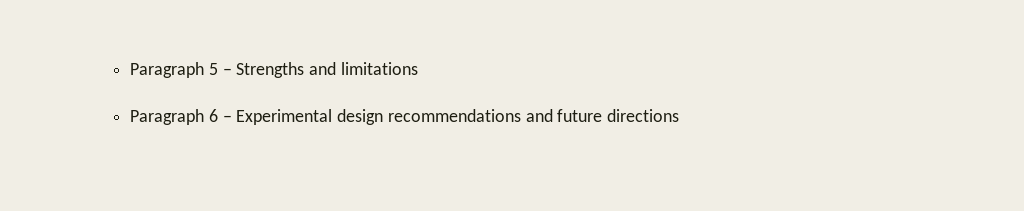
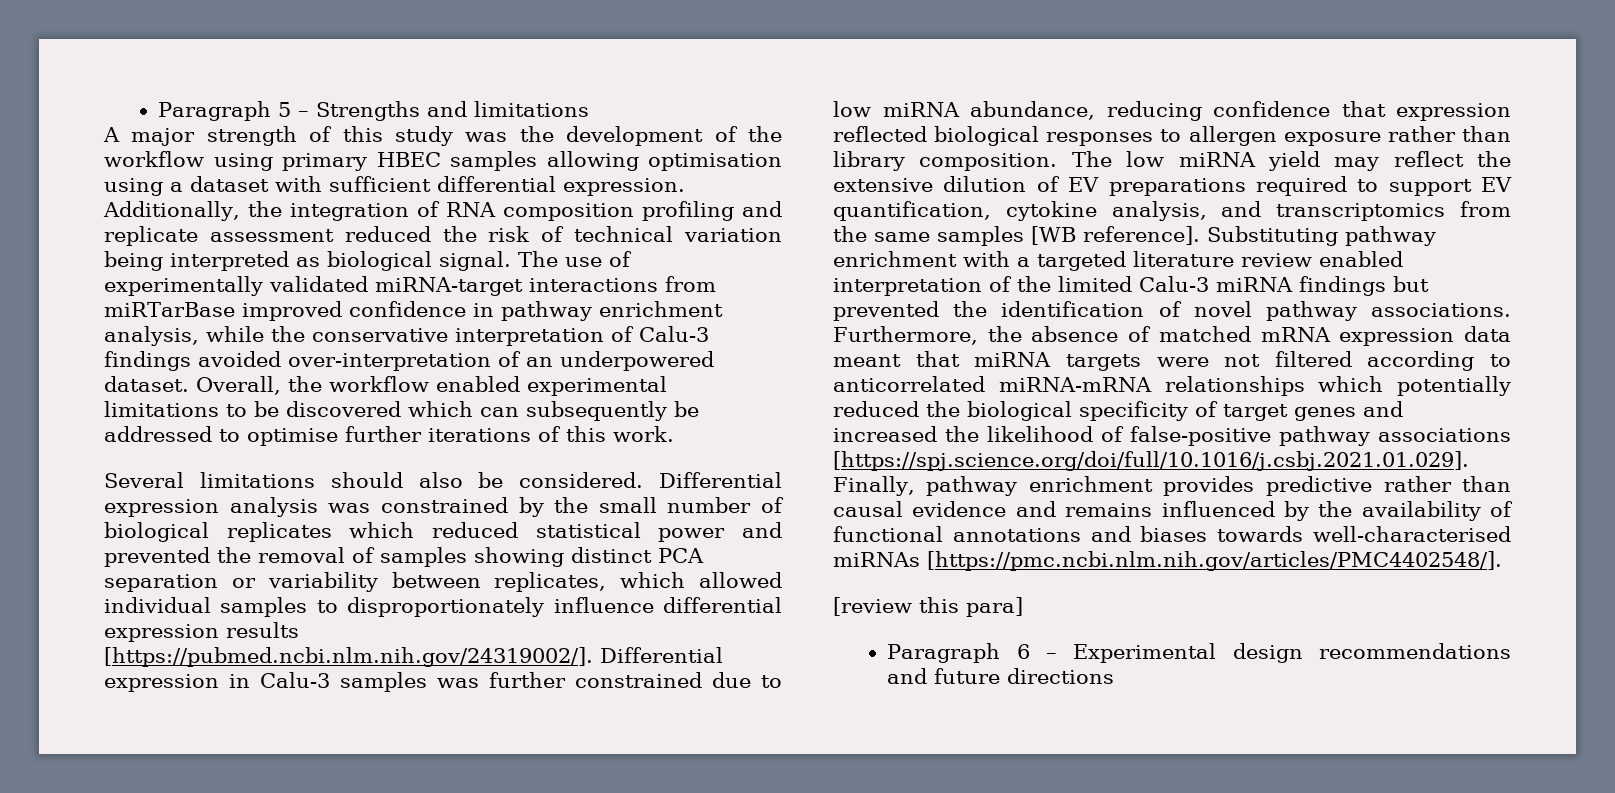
+ A major strength of this study was the development of the workflow using primary HBEC samples allowing optimisation using a dataset with sufficient differential expression. Additionally, the integration of RNA composition profiling and replicate assessment reduced the risk of technical variation being interpreted as biological signal. The use of experimentally validated miRNA-target interactions from miRTarBase improved confidence in pathway enrichment analysis, while the conservative interpretation of Calu-3 findings avoided over-interpretation of an underpowered dataset. Overall, the workflow enabled experimental limitations to be discovered which can subsequently be addressed to optimise further iterations of this work.
+ Several limitations should also be considered. Differential expression analysis was constrained by the small number of biological replicates which reduced statistical power and prevented the removal of samples showing distinct PCA separation or variability between replicates, which allowed individual samples to disproportionately influence differential expression results [https://pubmed.ncbi.nlm.nih.gov/24319002/]. Differential expression in Calu-3 samples was further constrained due to low miRNA abundance, reducing confidence that expression reflected biological responses to allergen exposure rather than library composition. The low miRNA yield may reflect the extensive dilution of EV preparations required to support EV quantification, cytokine analysis, and transcriptomics from the same samples [WB reference]. Substituting pathway enrichment with a targeted literature review enabled interpretation of the limited Calu-3 miRNA findings but prevented the identification of novel pathway associations. Furthermore, the absence of matched mRNA expression data meant that miRNA targets were not filtered according to anticorrelated miRNA-mRNA relationships which potentially reduced the biological specificity of target genes and increased the likelihood of false-positive pathway associations [https://spj.science.org/doi/full/10.1016/j.csbj.2021.01.029]. Finally, pathway enrichment provides predictive rather than causal evidence and remains influenced by the availability of functional annotations and biases towards well-characterised miRNAs [https://pmc.ncbi.nlm.nih.gov/articles/PMC4402548/].
+ [review this para]

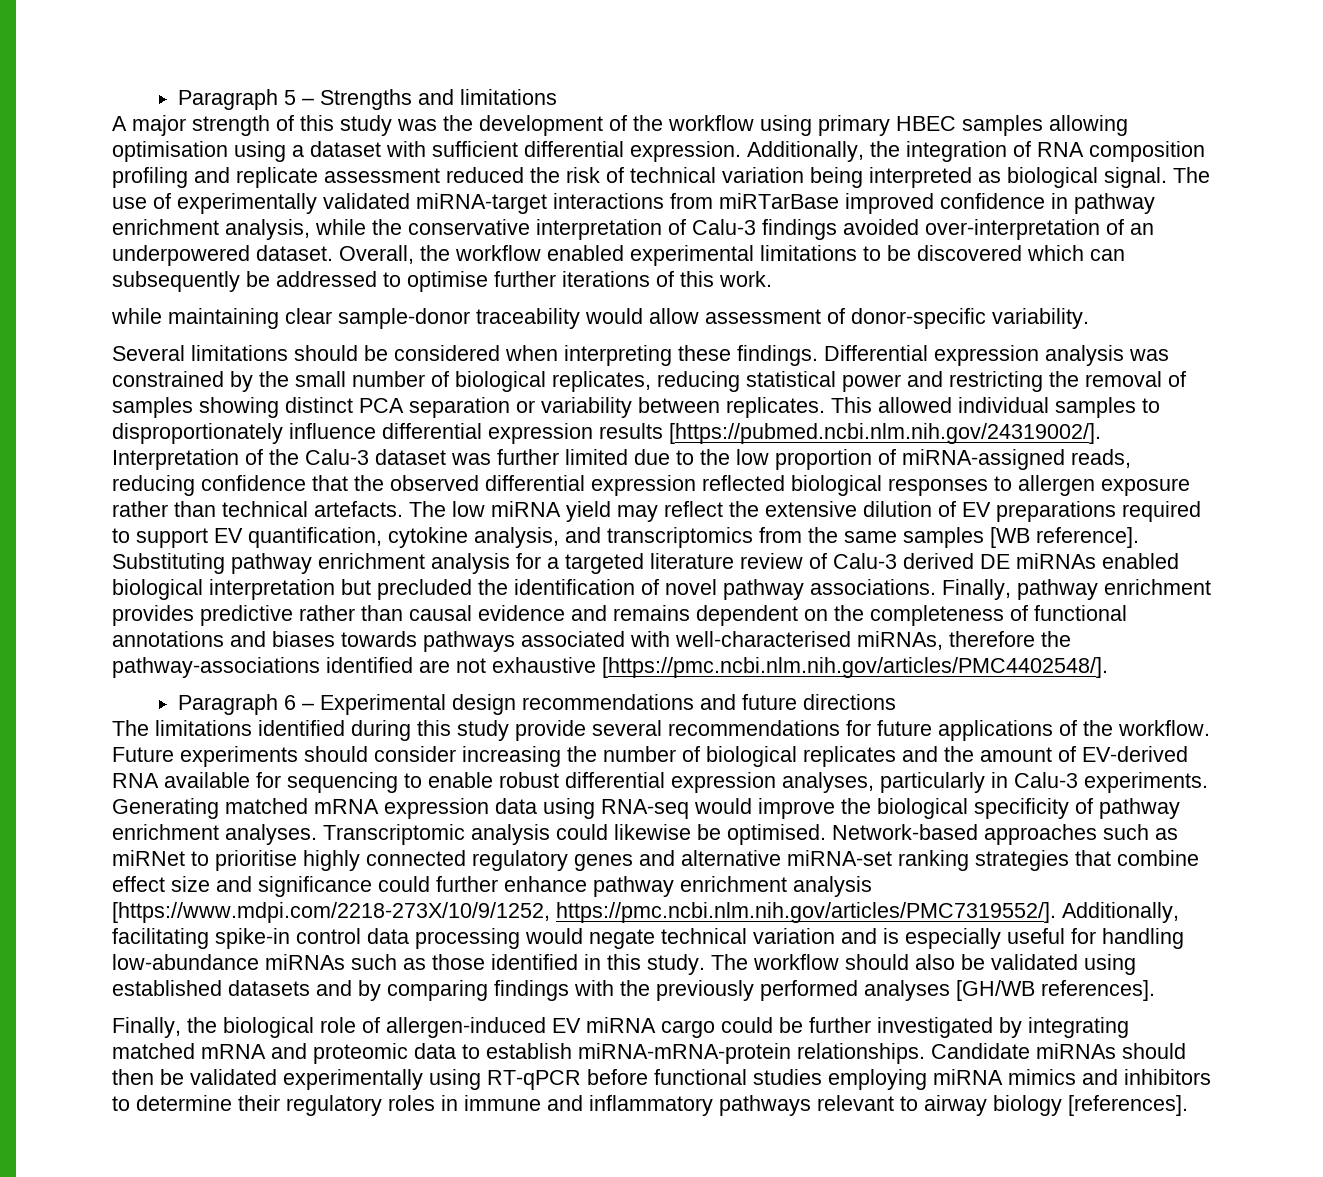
- Several limitations should also be considered.
+ while maintaining clear sample-donor traceability would allow assessment of donor-specific variability.
+ Several limitations should be considered when interpreting these findings.
- Differential expression analysis was constrained by the small number of biological replicates which reduced statistical power and prevented the removal of samples showing distinct PCA separation or variability between replicates, which allowed individual samples to disproportionately influence differential expression results [https://pubmed.ncbi.nlm.nih.gov/24319002/]. Differential expression in Calu-3 samples was further constrained due to low miRNA abundance, reducing confidence that expression reflected biological responses to allergen exposure rather than library composition.
+ Differential expression analysis was constrained by the small number of biological replicates, reducing statistical power and restricting the removal of samples showing distinct PCA separation or variability between replicates. This allowed individual samples to disproportionately influence differential expression results [https://pubmed.ncbi.nlm.nih.gov/24319002/]. Interpretation of the Calu-3 dataset was further limited due to the low proportion of miRNA-assigned reads, reducing confidence that the observed differential expression reflected biological responses to allergen exposure rather than technical artefacts.
- Substituting pathway enrichment with a targeted literature review enabled interpretation of the limited Calu-3 miRNA findings but prevented the identification of novel pathway associations.
+ Substituting pathway enrichment analysis for a targeted literature review of Calu-3 derived DE miRNAs enabled biological interpretation but precluded the identification of novel pathway associations.
- Furthermore, the absence of matched mRNA expression data meant that miRNA targets were not filtered according to anticorrelated miRNA-mRNA relationships which potentially reduced the biological specificity of target genes and increased the likelihood of false-positive pathway associations [https://spj.science.org/doi/full/10.1016/j.csbj.2021.01.029]. Finally, pathway enrichment provides predictive rather than causal evidence and remains influenced by the availability of functional annotations and biases towards well-characterised miRNAs [https://pmc.ncbi.nlm.nih.gov/articles/PMC4402548/].
- [review this para]
+ Finally, pathway enrichment provides predictive rather than causal evidence and remains dependent on the completeness of functional annotations and biases towards pathways associated with well-characterised miRNAs, therefore the pathway-associations identified are not exhaustive [https://pmc.ncbi.nlm.nih.gov/articles/PMC4402548/].
+ The limitations identified during this study provide several recommendations for future applications of the workflow. Future experiments should consider increasing the number of biological replicates and the amount of EV-derived RNA available for sequencing to enable robust differential expression analyses, particularly in Calu-3 experiments. Generating matched mRNA expression data using RNA-seq would improve the biological specificity of pathway enrichment analyses. Transcriptomic analysis could likewise be optimised. Network-based approaches such as miRNet to prioritise highly connected regulatory genes and alternative miRNA-set ranking strategies that combine effect size and significance could further enhance pathway enrichment analysis [https://www.mdpi.com/2218-273X/10/9/1252, https://pmc.ncbi.nlm.nih.gov/articles/PMC7319552/]. Additionally, facilitating spike-in control data processing would negate technical variation and is especially useful for handling low-abundance miRNAs such as those identified in this study. The workflow should also be validated using established datasets and by comparing findings with the previously performed analyses [GH/WB references].
+ Finally, the biological role of allergen-induced EV miRNA cargo could be further investigated by integrating matched mRNA and proteomic data to establish miRNA-mRNA-protein relationships. Candidate miRNAs should then be validated experimentally using RT-qPCR before functional studies employing miRNA mimics and inhibitors to determine their regulatory roles in immune and inflammatory pathways relevant to airway biology [references].

